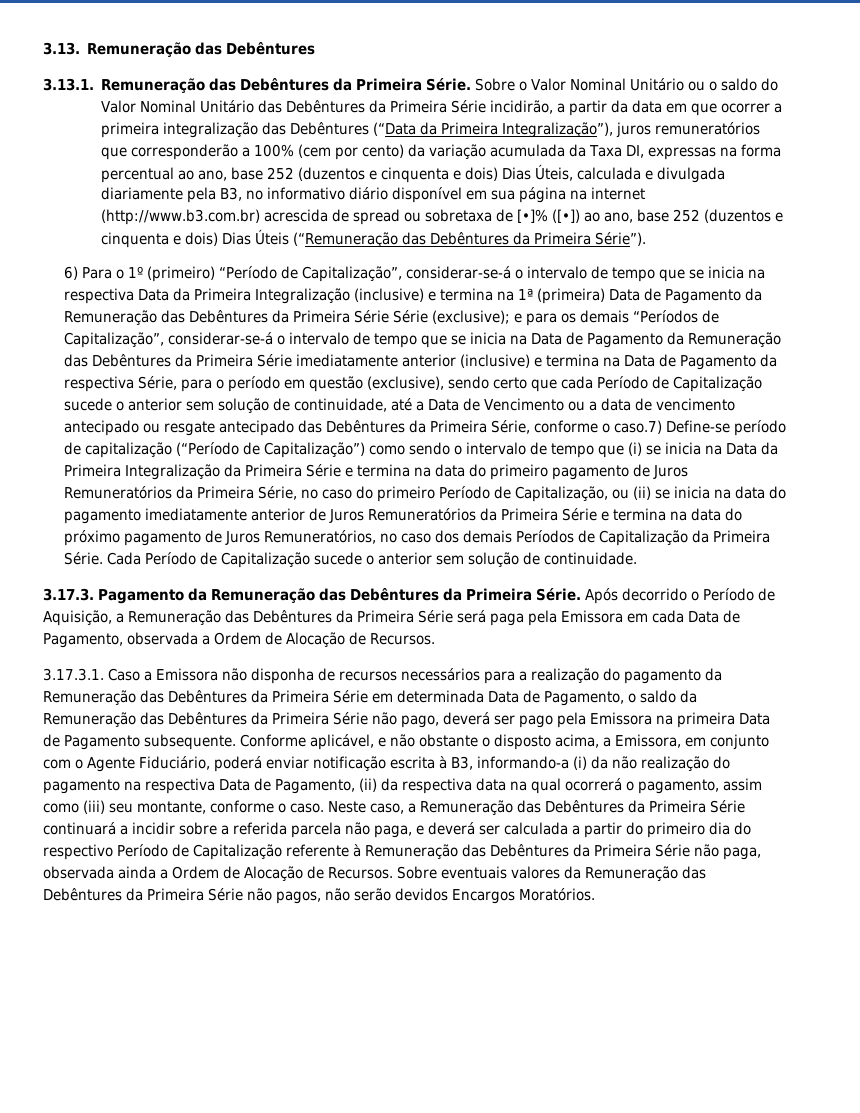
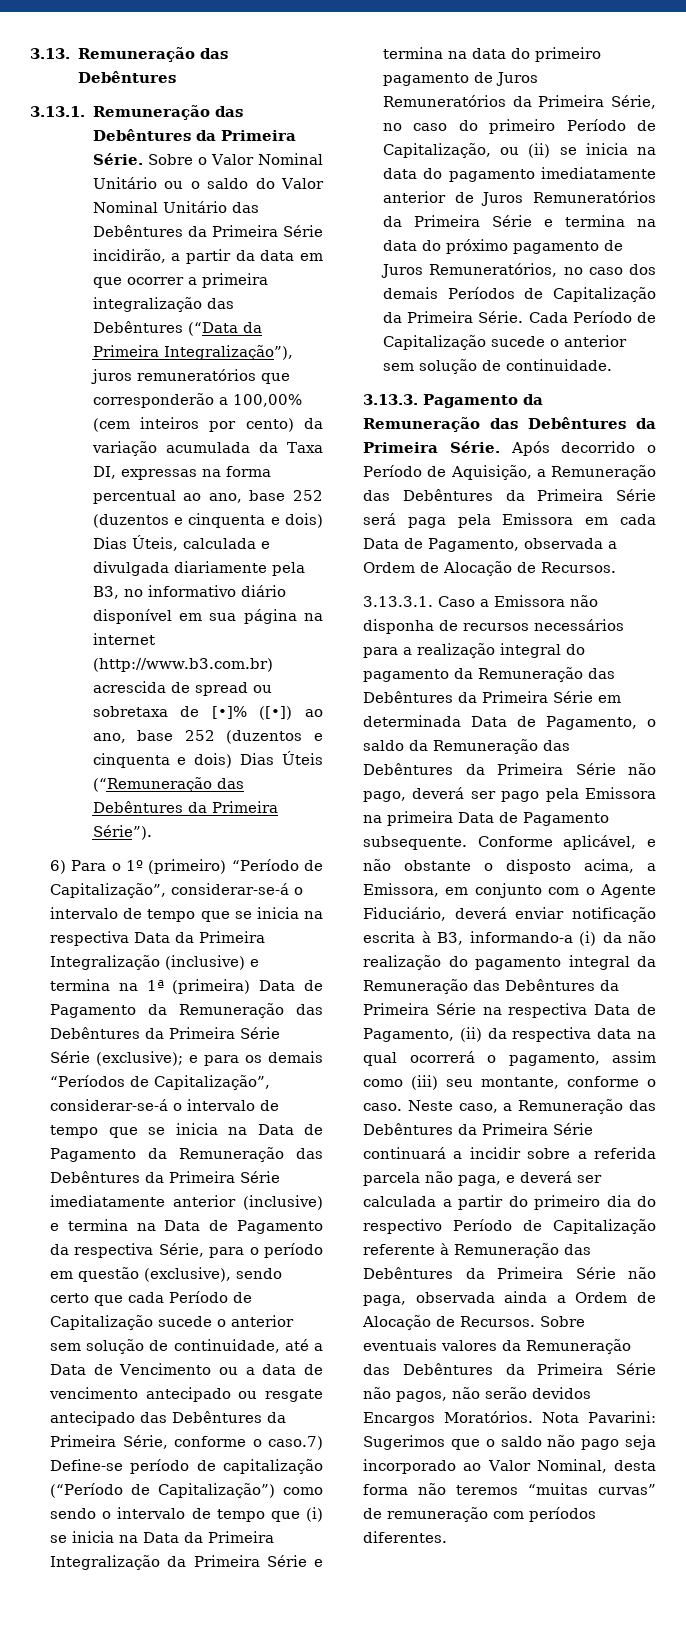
- Sobre o Valor Nominal Unitário ou o saldo do Valor Nominal Unitário das Debêntures da Primeira Série incidirão, a partir da data em que ocorrer a primeira integralização das Debêntures (“Data da Primeira Integralização”), juros remuneratórios que corresponderão a 100% (cem por cento) da variação acumulada da Taxa DI, expressas na forma percentual ao ano, base 252 (duzentos e cinquenta e dois) Dias Úteis, calculada e divulgada diariamente pela B3, no informativo diário disponível em sua página na internet (http://www.b3.com.br) acrescida de spread ou sobretaxa de [•]% ([•]) ao ano, base 252 (duzentos e cinquenta e dois) Dias Úteis (“Remuneração das Debêntures da Primeira Série”).
+ Sobre o Valor Nominal Unitário ou o saldo do Valor Nominal Unitário das Debêntures da Primeira Série incidirão, a partir da data em que ocorrer a primeira integralização das Debêntures (“Data da Primeira Integralização”), juros remuneratórios que corresponderão a 100,00% (cem inteiros por cento) da variação acumulada da Taxa DI, expressas na forma percentual ao ano, base 252 (duzentos e cinquenta e dois) Dias Úteis, calculada e divulgada diariamente pela B3, no informativo diário disponível em sua página na internet (http://www.b3.com.br) acrescida de spread ou sobretaxa de [•]% ([•]) ao ano, base 252 (duzentos e cinquenta e dois) Dias Úteis (“Remuneração das Debêntures da Primeira Série”).
- 3.17.3. Pagamento da Remuneração das Debêntures da Primeira Série.
+ 3.13.3. Pagamento da Remuneração das Debêntures da Primeira Série.
- 3.17.3.1. Caso a Emissora não disponha de recursos necessários para a realização do pagamento da Remuneração das Debêntures da Primeira Série em determinada Data de Pagamento, o saldo da Remuneração das Debêntures da Primeira Série não pago, deverá ser pago pela Emissora na primeira Data de Pagamento subsequente.
+ 3.13.3.1. Caso a Emissora não disponha de recursos necessários para a realização integral do pagamento da Remuneração das Debêntures da Primeira Série em determinada Data de Pagamento, o saldo da Remuneração das Debêntures da Primeira Série não pago, deverá ser pago pela Emissora na primeira Data de Pagamento subsequente.
- Conforme aplicável, e não obstante o disposto acima, a Emissora, em conjunto com o Agente Fiduciário, poderá enviar notificação escrita à B3, informando-a (i) da não realização do pagamento na respectiva Data de Pagamento, (ii) da respectiva data na qual ocorrerá o pagamento, assim como (iii) seu montante, conforme o caso.
+ Conforme aplicável, e não obstante o disposto acima, a Emissora, em conjunto com o Agente Fiduciário, deverá enviar notificação escrita à B3, informando-a (i) da não realização do pagamento integral da Remuneração das Debêntures da Primeira Série na respectiva Data de Pagamento, (ii) da respectiva data na qual ocorrerá o pagamento, assim como (iii) seu montante, conforme o caso.
+ Nota Pavarini: Sugerimos que o saldo não pago seja incorporado ao Valor Nominal, desta forma não teremos “muitas curvas” de remuneração com períodos diferentes.

